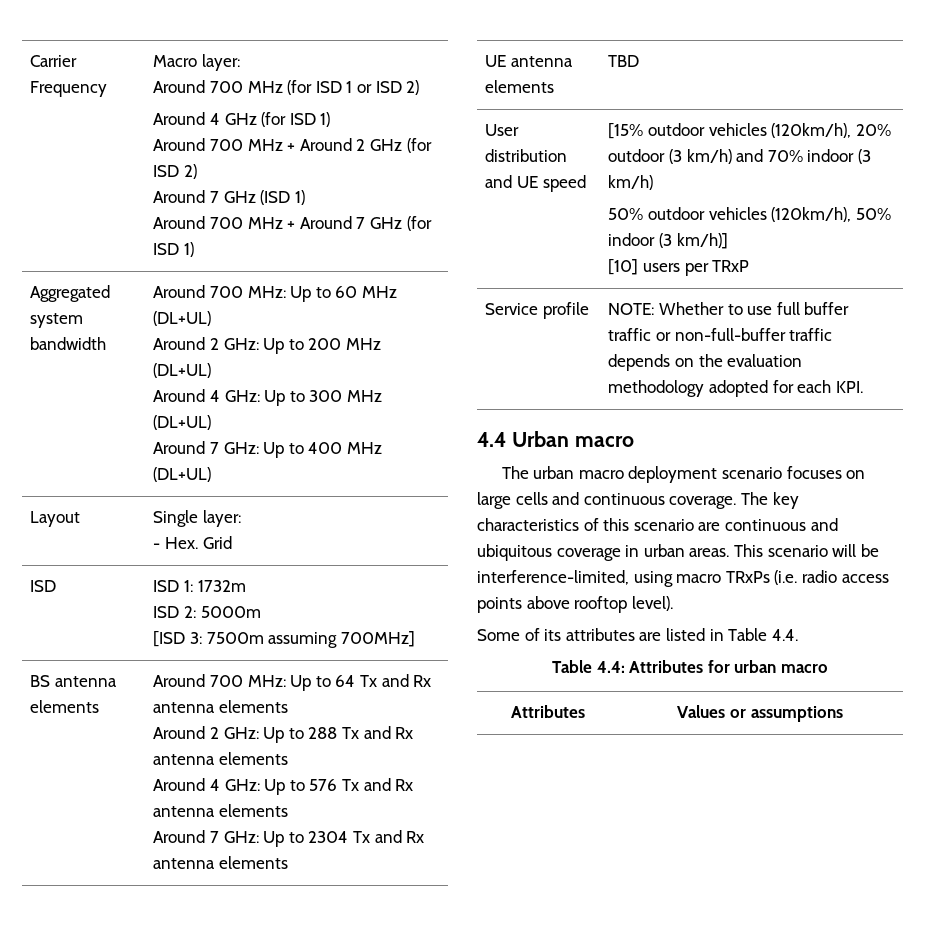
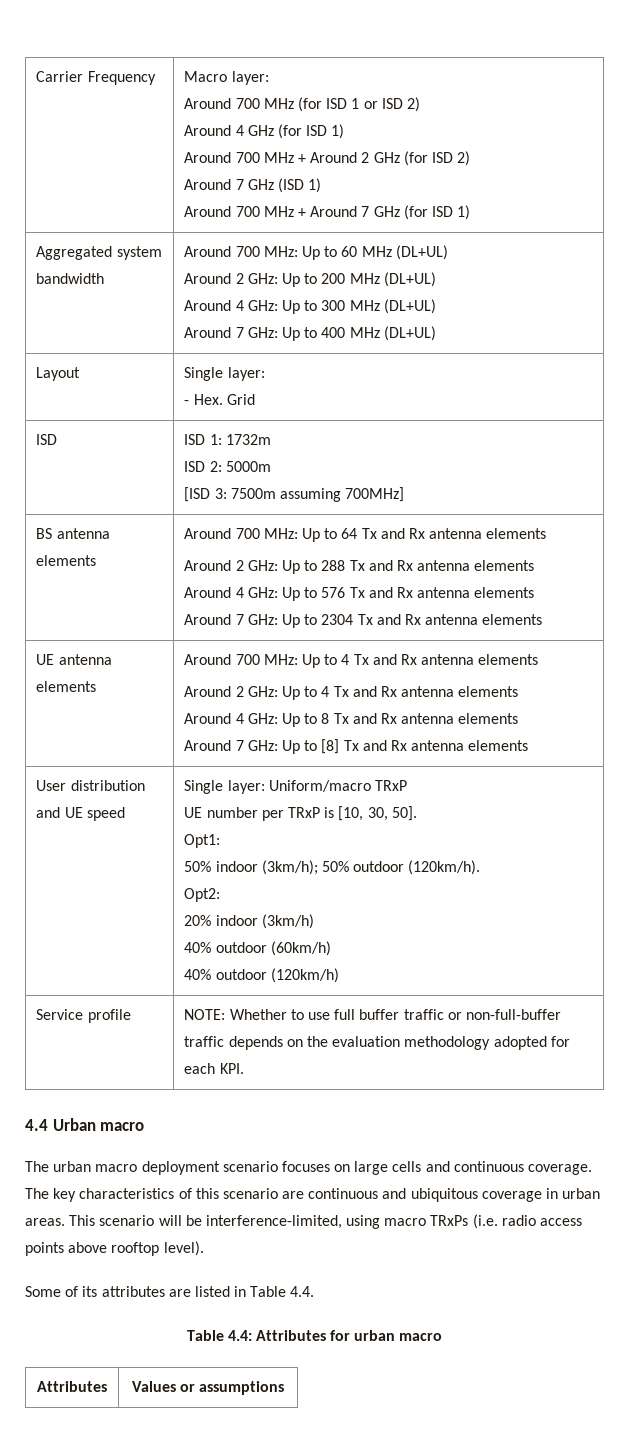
- TBD
+ Around 700 MHz: Up to 4 Tx and Rx antenna elements
+ Around 2 GHz: Up to 4 Tx and Rx antenna elements
+ Around 4 GHz: Up to 8 Tx and Rx antenna elements
+ Around 7 GHz: Up to [8] Tx and Rx antenna elements
- User distribution and UE speed | [15% outdoor vehicles (120km/h), 20% outdoor (3 km/h) and 70% indoor (3 km/h)
- 50% outdoor vehicles (120km/h), 50% indoor (3 km/h)]
- [10] users per TRxP
+ User distribution and UE speed | Single layer: Uniform/macro TRxP
+ UE number per TRxP is [10, 30, 50].
+ Opt1:
+ 50% indoor (3km/h); 50% outdoor (120km/h).
+ Opt2:
+ 20% indoor (3km/h)
+ 40% outdoor (60km/h)
+ 40% outdoor (120km/h)

